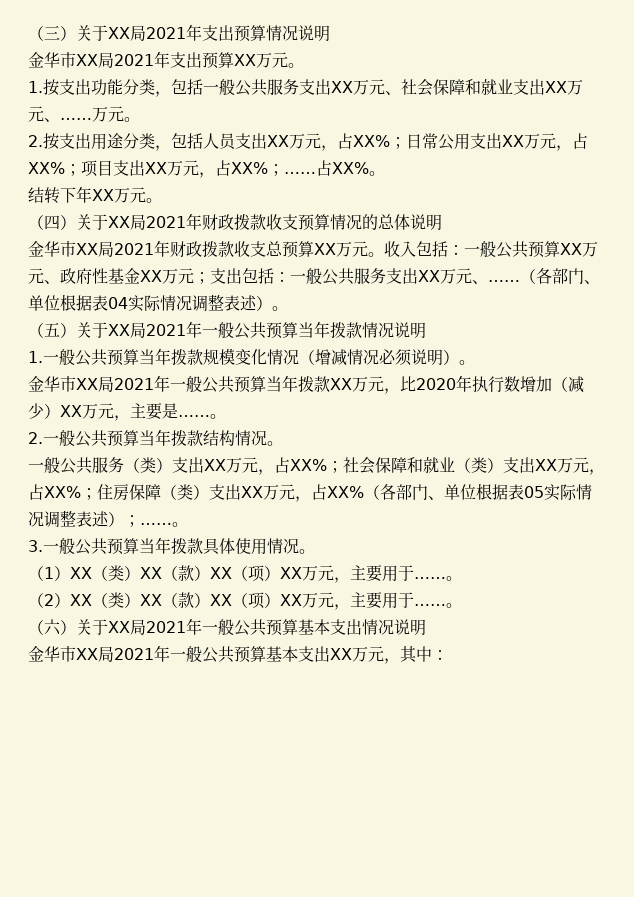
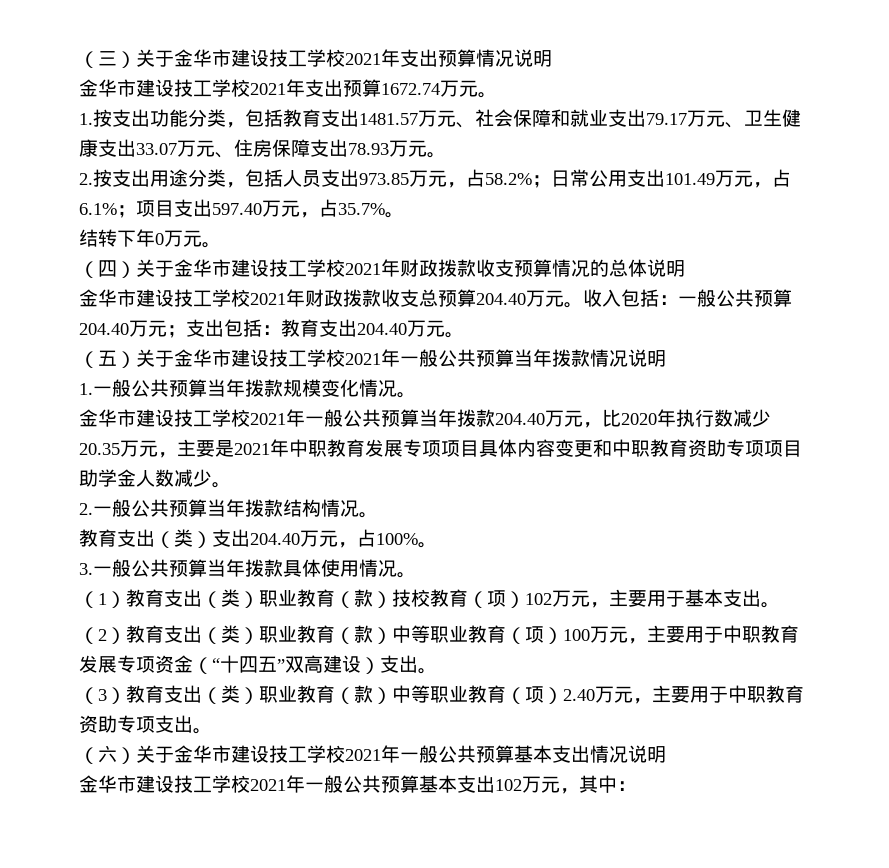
- （三）关于XX局2021年支出预算情况说明
+ （三）关于金华市建设技工学校2021年支出预算情况说明
- 金华市XX局2021年支出预算XX万元。
+ 金华市建设技工学校2021年支出预算1672.74万元。
- 1.按支出功能分类，包括一般公共服务支出XX万元、社会保障和就业支出XX万元、……万元。
+ 1.按支出功能分类，包括教育支出1481.57万元、社会保障和就业支出79.17万元、卫生健康支出33.07万元、住房保障支出78.93万元。
- 2.按支出用途分类，包括人员支出XX万元，占XX%；日常公用支出XX万元，占XX%；项目支出XX万元，占XX%；……占XX%。
+ 2.按支出用途分类，包括人员支出973.85万元，占58.2%；日常公用支出101.49万元，占6.1%；项目支出597.40万元，占35.7%。
- 结转下年XX万元。
+ 结转下年0万元。
- （四）关于XX局2021年财政拨款收支预算情况的总体说明
+ （四）关于金华市建设技工学校2021年财政拨款收支预算情况的总体说明
- 金华市XX局2021年财政拨款收支总预算XX万元。
+ 金华市建设技工学校2021年财政拨款收支总预算204.40万元。
- 收入包括：一般公共预算XX万元、政府性基金XX万元；支出包括：一般公共服务支出XX万元、……（各部门、单位根据表04实际情况调整表述）。
+ 收入包括：一般公共预算204.40万元；支出包括：教育支出204.40万元。
- （五）关于XX局2021年一般公共预算当年拨款情况说明
+ （五）关于金华市建设技工学校2021年一般公共预算当年拨款情况说明
- 1.一般公共预算当年拨款规模变化情况（增减情况必须说明）。
+ 1.一般公共预算当年拨款规模变化情况。
- 金华市XX局2021年一般公共预算当年拨款XX万元，比2020年执行数增加（减少）XX万元，主要是……。
+ 金华市建设技工学校2021年一般公共预算当年拨款204.40万元，比2020年执行数减少20.35万元，主要是2021年中职教育发展专项项目具体内容变更和中职教育资助专项项目助学金人数减少。
- 一般公共服务（类）支出XX万元，占XX%；社会保障和就业（类）支出XX万元，占XX%；住房保障（类）支出XX万元，占XX%（各部门、单位根据表05实际情况调整表述）；……。
+ 教育支出（类）支出204.40万元，占100%。
- （1）XX（类）XX（款）XX（项）XX万元，主要用于……。
+ （1）教育支出（类）职业教育（款）技校教育（项）102万元，主要用于基本支出。
- （2）XX（类）XX（款）XX（项）XX万元，主要用于……。
+ （2）教育支出（类）职业教育（款）中等职业教育（项）100万元，主要用于中职教育发展专项资金（“十四五”双高建设）支出。
+ （3）教育支出（类）职业教育（款）中等职业教育（项）2.40万元，主要用于中职教育资助专项支出。
- （六）关于XX局2021年一般公共预算基本支出情况说明
+ （六）关于金华市建设技工学校2021年一般公共预算基本支出情况说明
- 金华市XX局2021年一般公共预算基本支出XX万元，其中：
+ 金华市建设技工学校2021年一般公共预算基本支出102万元，其中：

